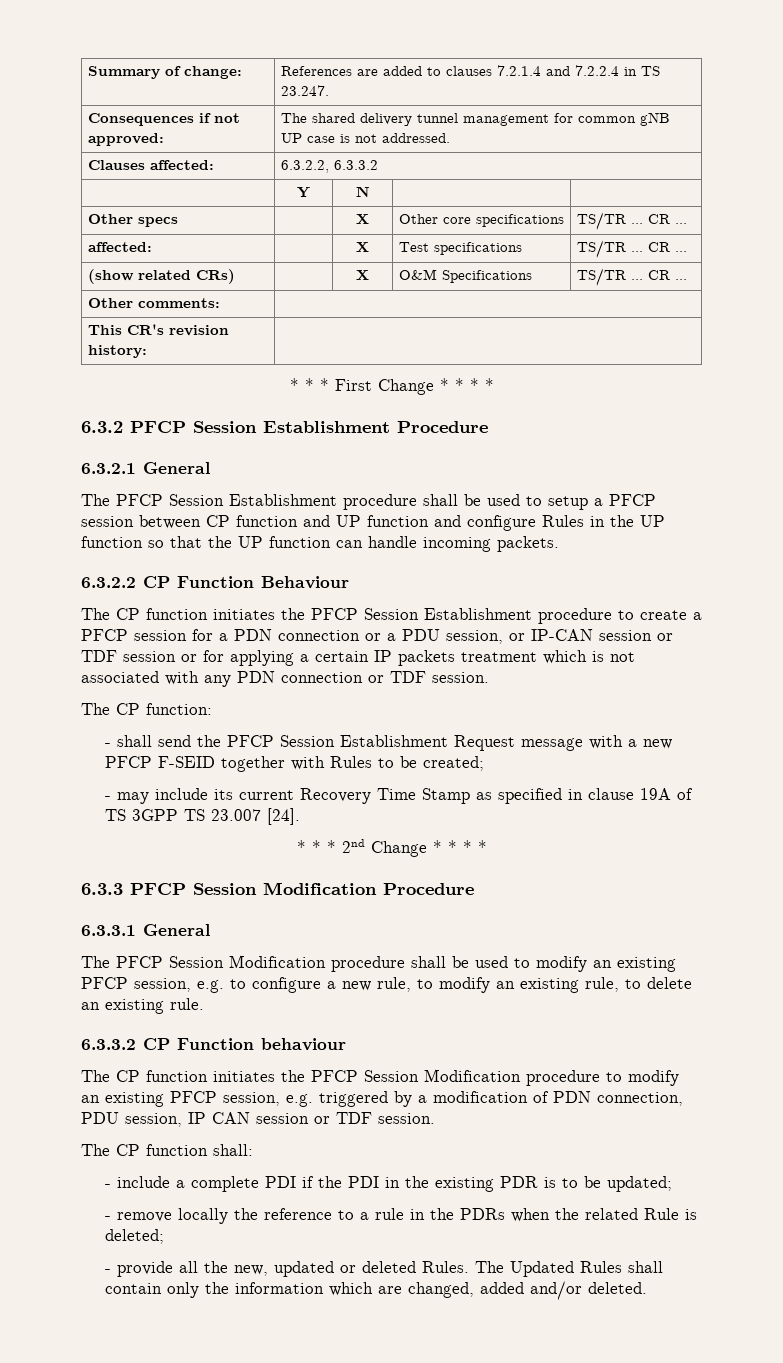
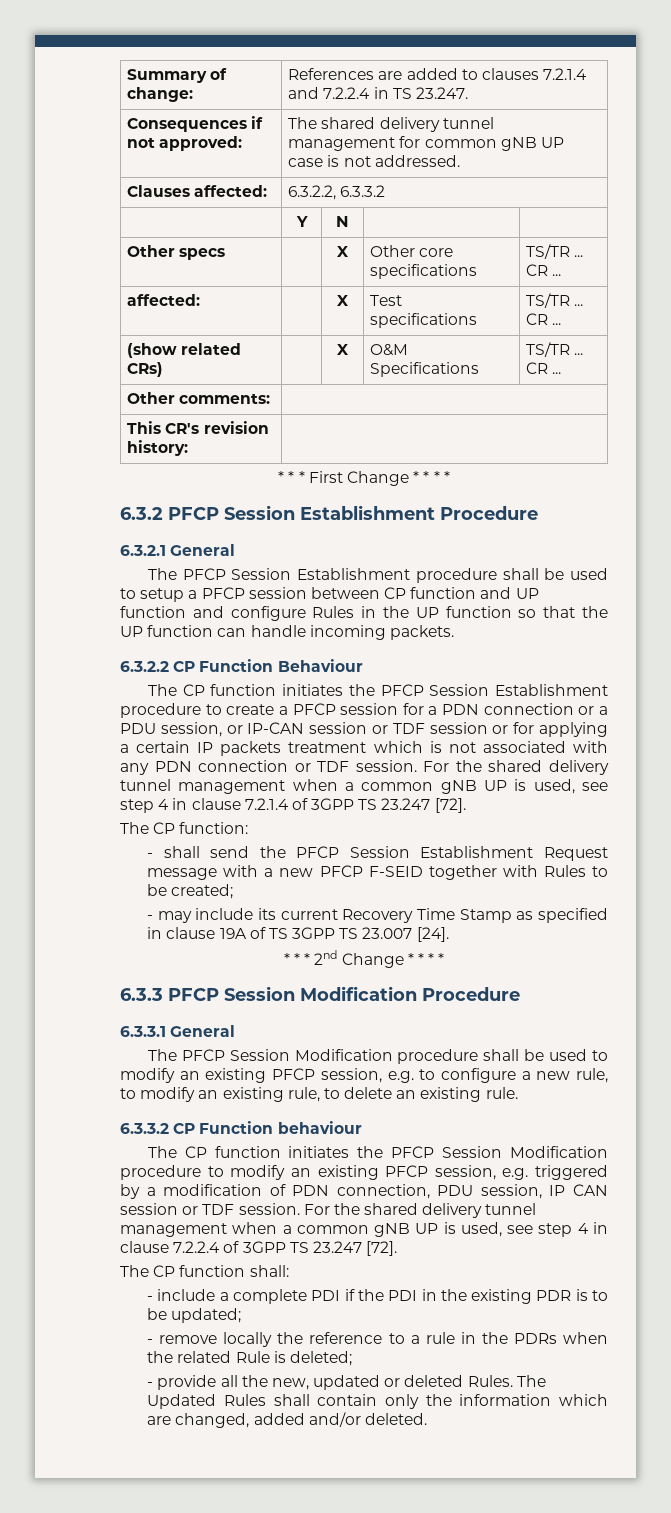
+ For the shared delivery tunnel management when a common gNB UP is used, see step 4 in clause 7.2.1.4 of 3GPP TS 23.247 [72].
+ For the shared delivery tunnel management when a common gNB UP is used, see step 4 in clause 7.2.2.4 of 3GPP TS 23.247 [72].

